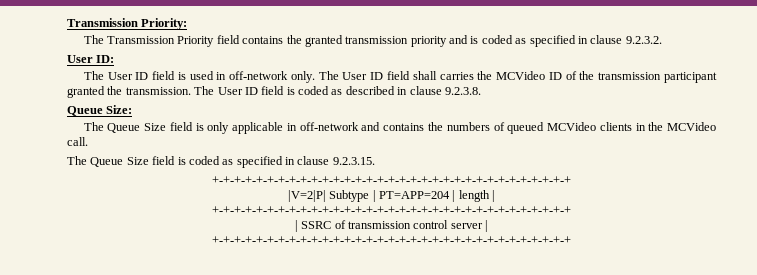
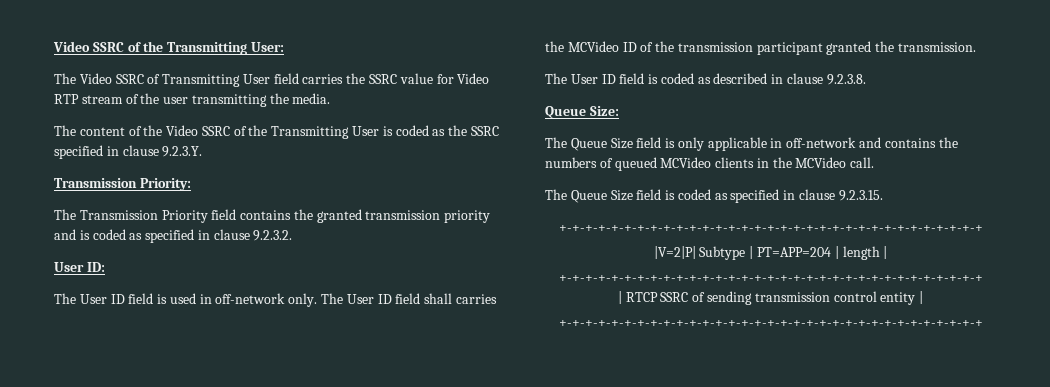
+ Video SSRC of the Transmitting User:
+ The Video SSRC of Transmitting User field carries the SSRC value for Video RTP stream of the user transmitting the media.
+ The content of the Video SSRC of the Transmitting User is coded as the SSRC specified in clause 9.2.3.Y.
- The User ID field shall carries the MCVideo ID of the transmission participant granted the transmission. The User ID field is coded as described in clause 9.2.3.8.
+ The User ID field shall carries the MCVideo ID of the transmission participant granted the transmission.
+ The User ID field is coded as described in clause 9.2.3.8.
- | SSRC of transmission control server |
+ | RTCP SSRC of sending transmission control entity |

